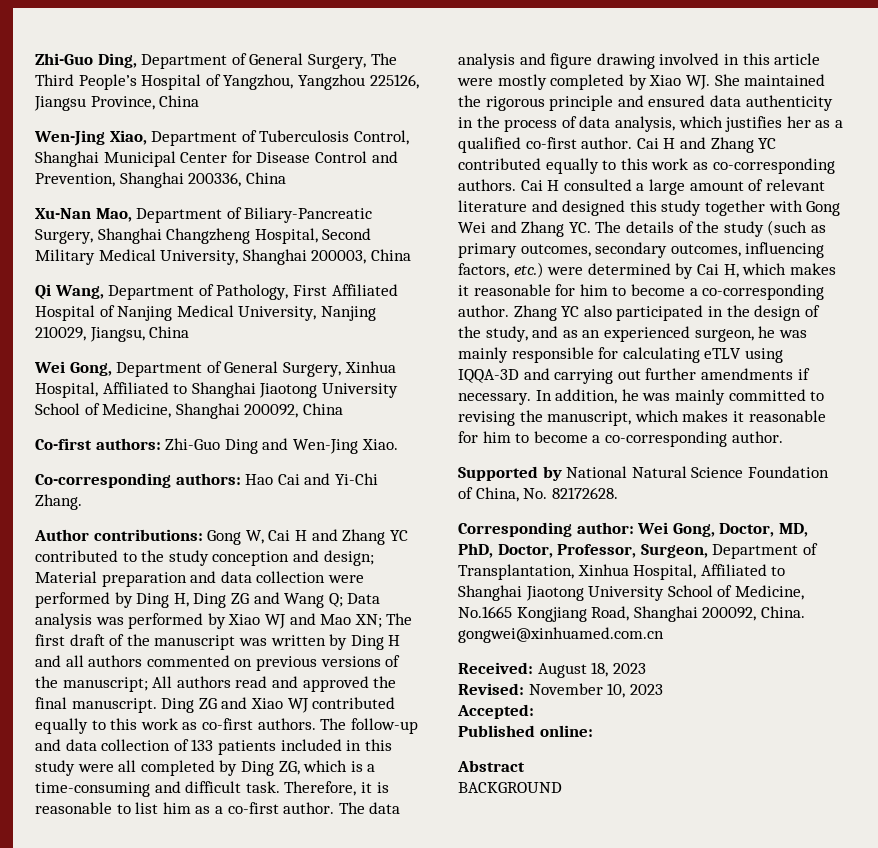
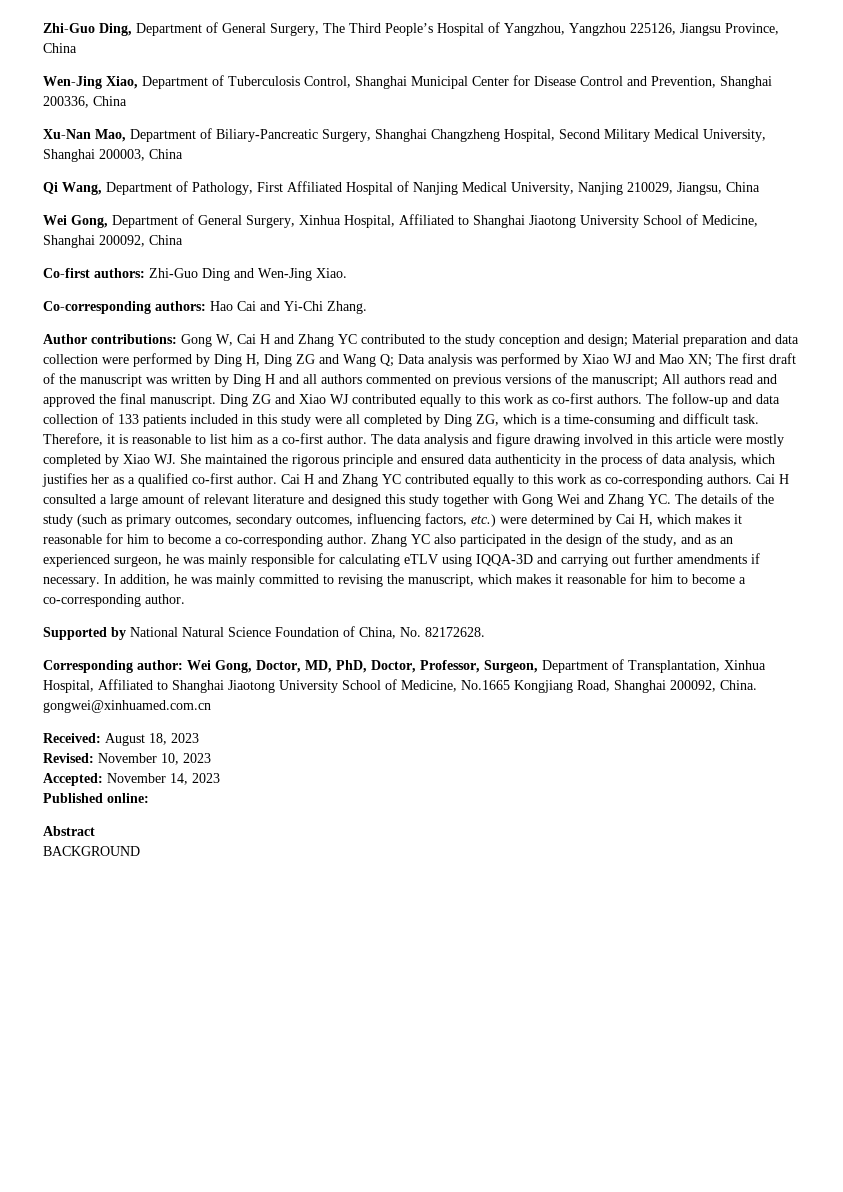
- Accepted:
+ Accepted: November 14, 2023

